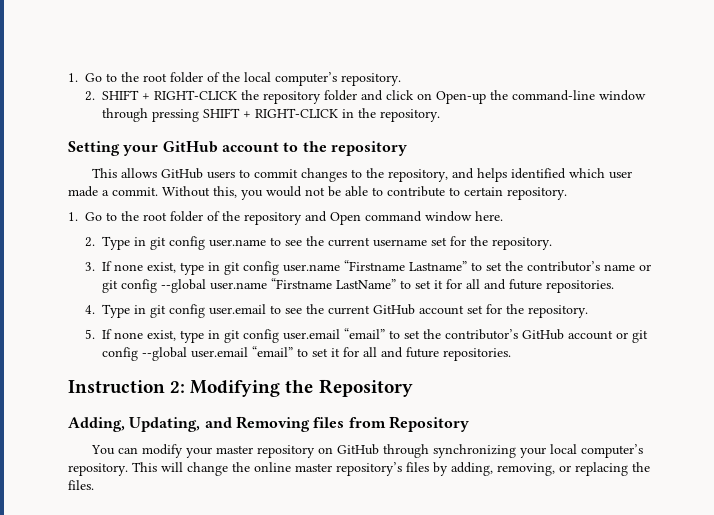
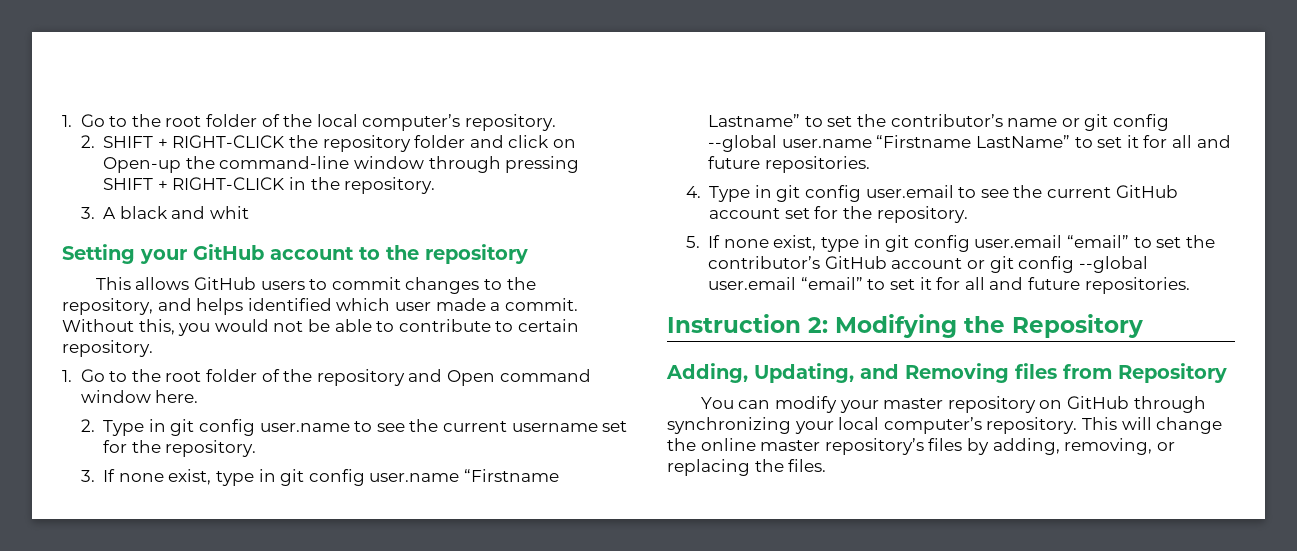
+ 3. A black and whit

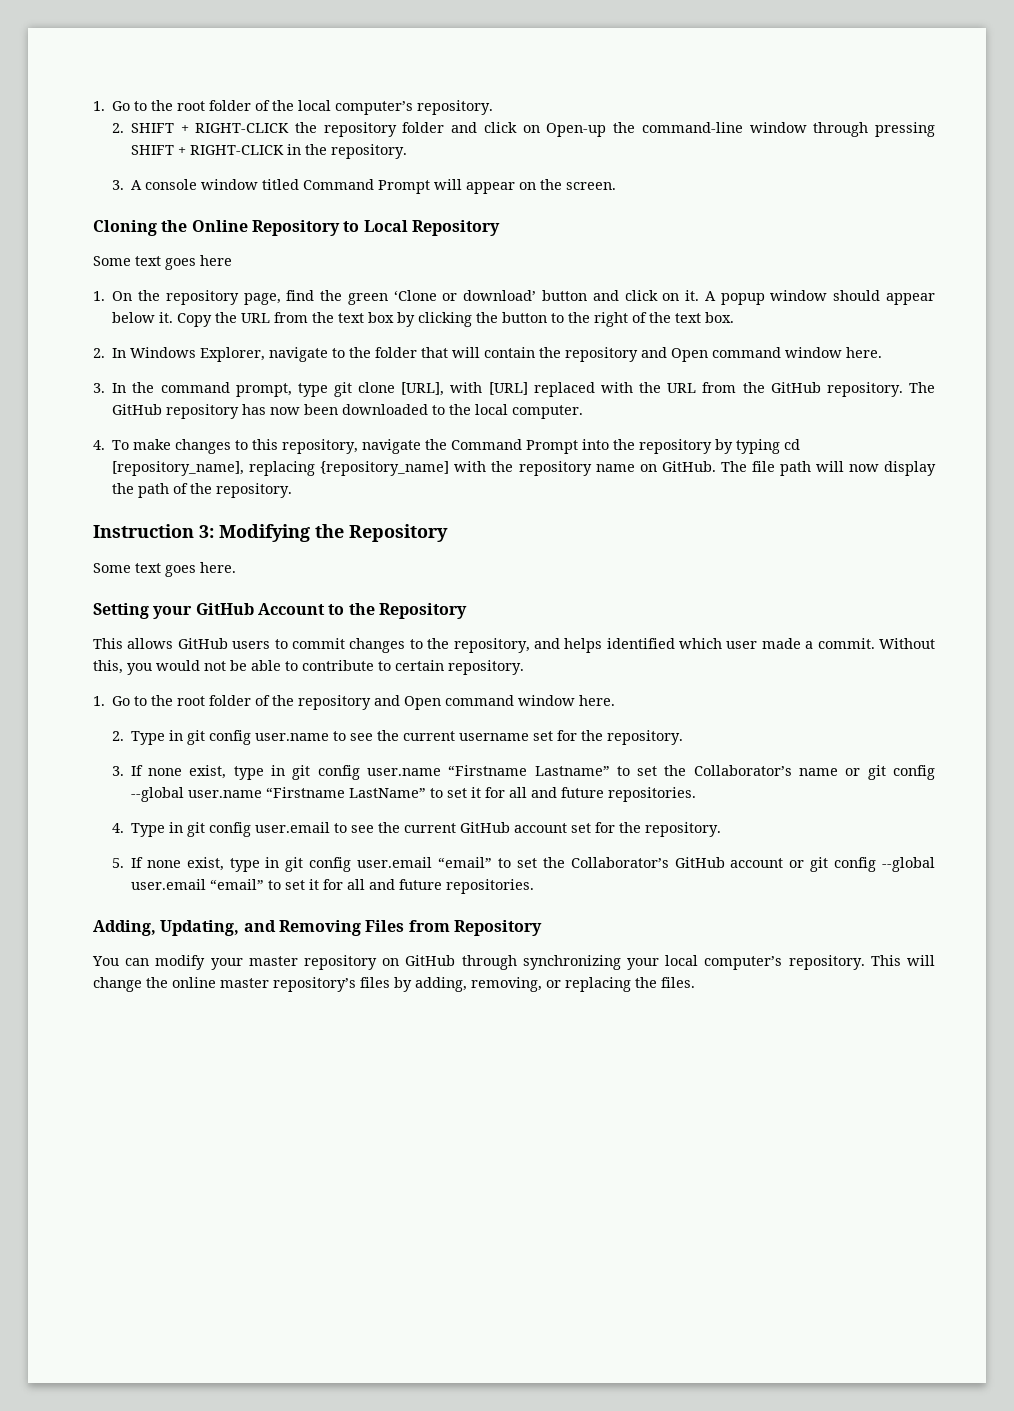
- 3. A black and whit
+ 3. A console window titled Command Prompt will appear on the screen.
+ Cloning the Online Repository to Local Repository
+ Some text goes here
+ 1. On the repository page, find the green ‘Clone or download’ button and click on it. A popup window should appear below it. Copy the URL from the text box by clicking the button to the right of the text box.
+ 2. In Windows Explorer, navigate to the folder that will contain the repository and Open command window here.
+ 3. In the command prompt, type git clone [URL], with [URL] replaced with the URL from the GitHub repository. The GitHub repository has now been downloaded to the local computer.
+ 4. To make changes to this repository, navigate the Command Prompt into the repository by typing cd [repository_name], replacing {repository_name] with the repository name on GitHub. The file path will now display the path of the repository.
+ Instruction 3: Modifying the Repository
+ Some text goes here.
- Setting your GitHub account to the repository
+ Setting your GitHub Account to the Repository
- 3. If none exist, type in git config user.name “Firstname Lastname” to set the contributor’s name or git config --global user.name “Firstname LastName” to set it for all and future repositories.
+ 3. If none exist, type in git config user.name “Firstname Lastname” to set the Collaborator’s name or git config --global user.name “Firstname LastName” to set it for all and future repositories.
- 5. If none exist, type in git config user.email “email” to set the contributor’s GitHub account or git config --global user.email “email” to set it for all and future repositories.
+ 5. If none exist, type in git config user.email “email” to set the Collaborator’s GitHub account or git config --global user.email “email” to set it for all and future repositories.
- Instruction 2: Modifying the Repository
- Adding, Updating, and Removing files from Repository
+ Adding, Updating, and Removing Files from Repository

